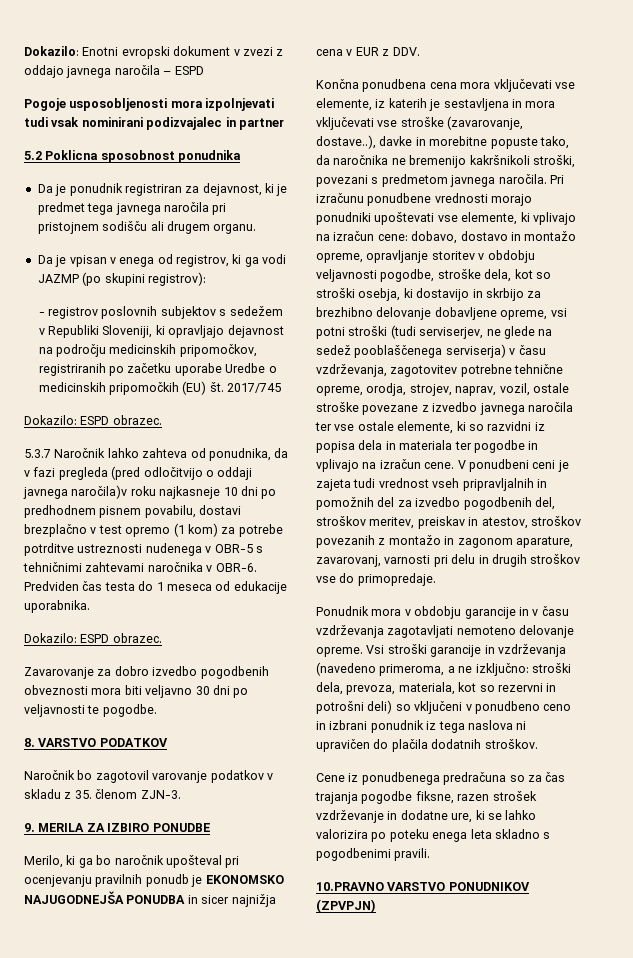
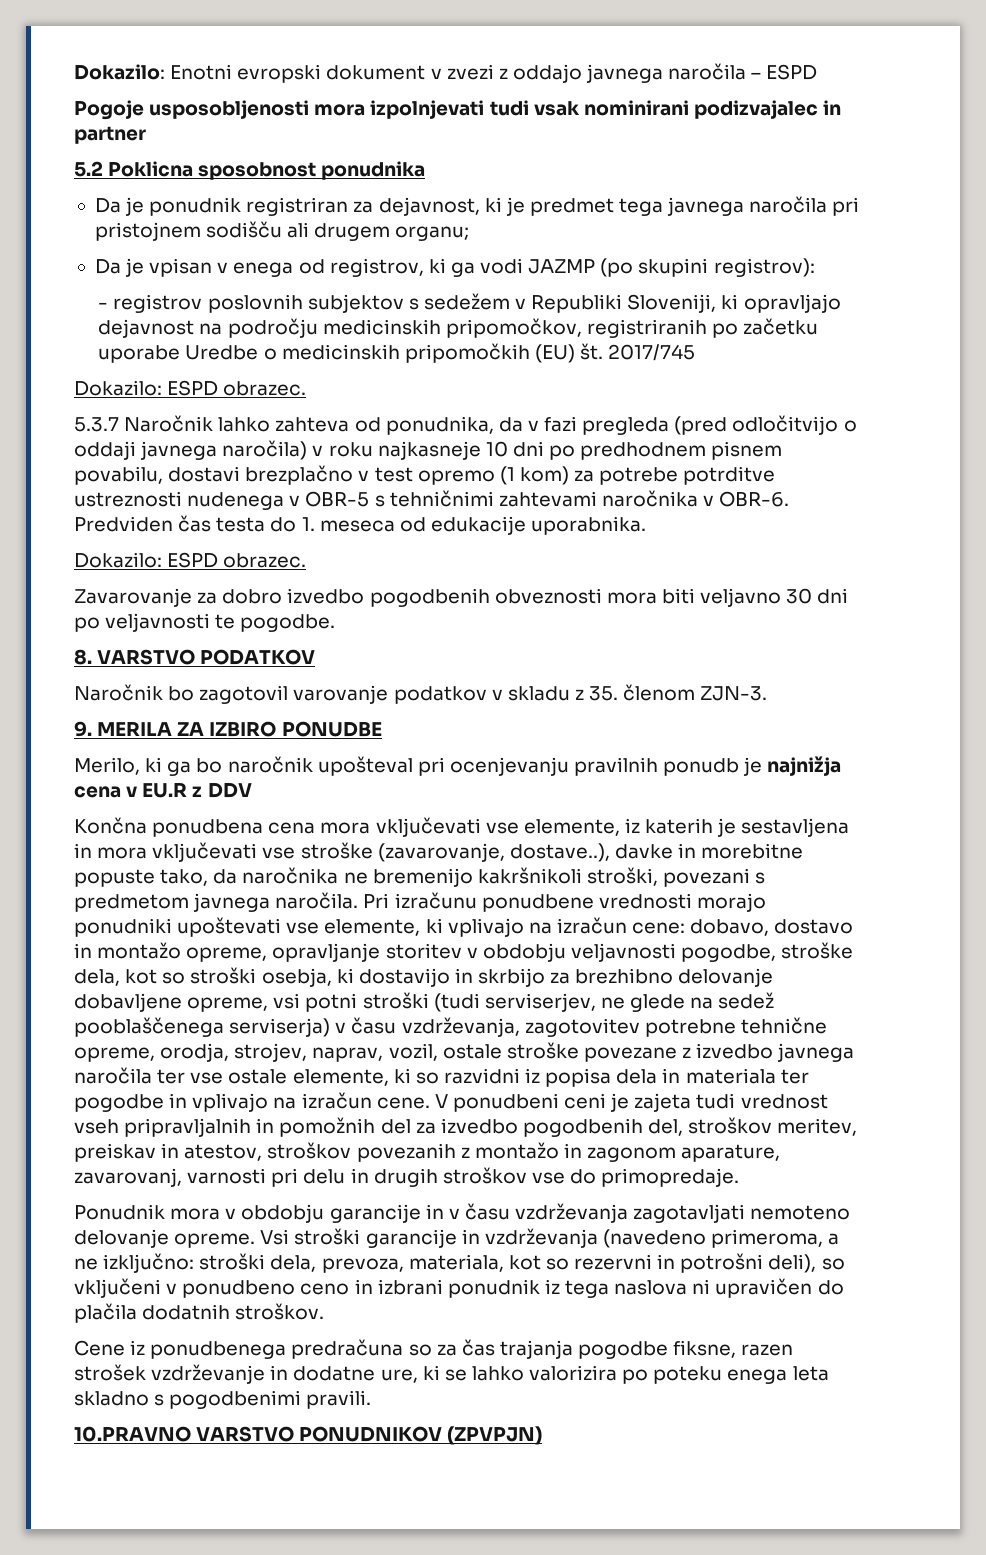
- Da je ponudnik registriran za dejavnost, ki je predmet tega javnega naročila pri pristojnem sodišču ali drugem organu.
+ Da je ponudnik registriran za dejavnost, ki je predmet tega javnega naročila pri pristojnem sodišču ali drugem organu;
- 5.3.7 Naročnik lahko zahteva od ponudnika, da v fazi pregleda (pred odločitvijo o oddaji javnega naročila)v roku najkasneje 10 dni po predhodnem pisnem povabilu, dostavi brezplačno v test opremo (1 kom) za potrebe potrditve ustreznosti nudenega v OBR-5 s tehničnimi zahtevami naročnika v OBR-6.
+ 5.3.7 Naročnik lahko zahteva od ponudnika, da v fazi pregleda (pred odločitvijo o oddaji javnega naročila) v roku najkasneje 10 dni po predhodnem pisnem povabilu, dostavi brezplačno v test opremo (1 kom) za potrebe potrditve ustreznosti nudenega v OBR-5 s tehničnimi zahtevami naročnika v OBR-6.
- Predviden čas testa do 1 meseca od edukacije uporabnika.
+ Predviden čas testa do 1. meseca od edukacije uporabnika.
- Merilo, ki ga bo naročnik upošteval pri ocenjevanju pravilnih ponudb je EKONOMSKO NAJUGODNEJŠA PONUDBA in sicer najnižja cena v EUR z DDV.
+ Merilo, ki ga bo naročnik upošteval pri ocenjevanju pravilnih ponudb je najnižja cena v EU.R z DDV
- Vsi stroški garancije in vzdrževanja (navedeno primeroma, a ne izključno: stroški dela, prevoza, materiala, kot so rezervni in potrošni deli) so vključeni v ponudbeno ceno in izbrani ponudnik iz tega naslova ni upravičen do plačila dodatnih stroškov.
+ Vsi stroški garancije in vzdrževanja (navedeno primeroma, a ne izključno: stroški dela, prevoza, materiala, kot so rezervni in potrošni deli), so vključeni v ponudbeno ceno in izbrani ponudnik iz tega naslova ni upravičen do plačila dodatnih stroškov.

